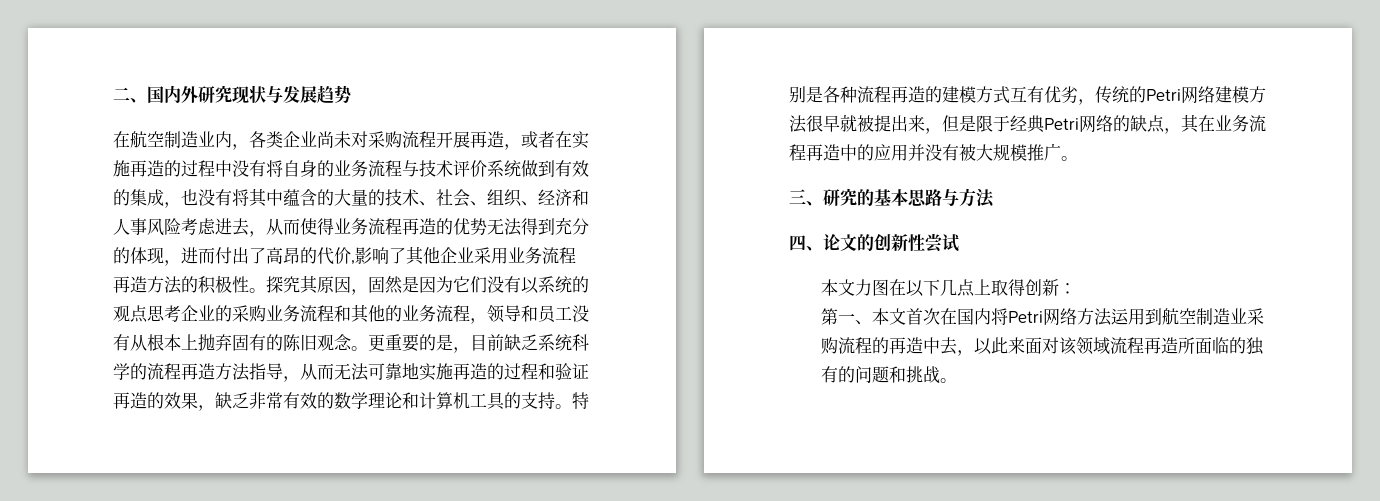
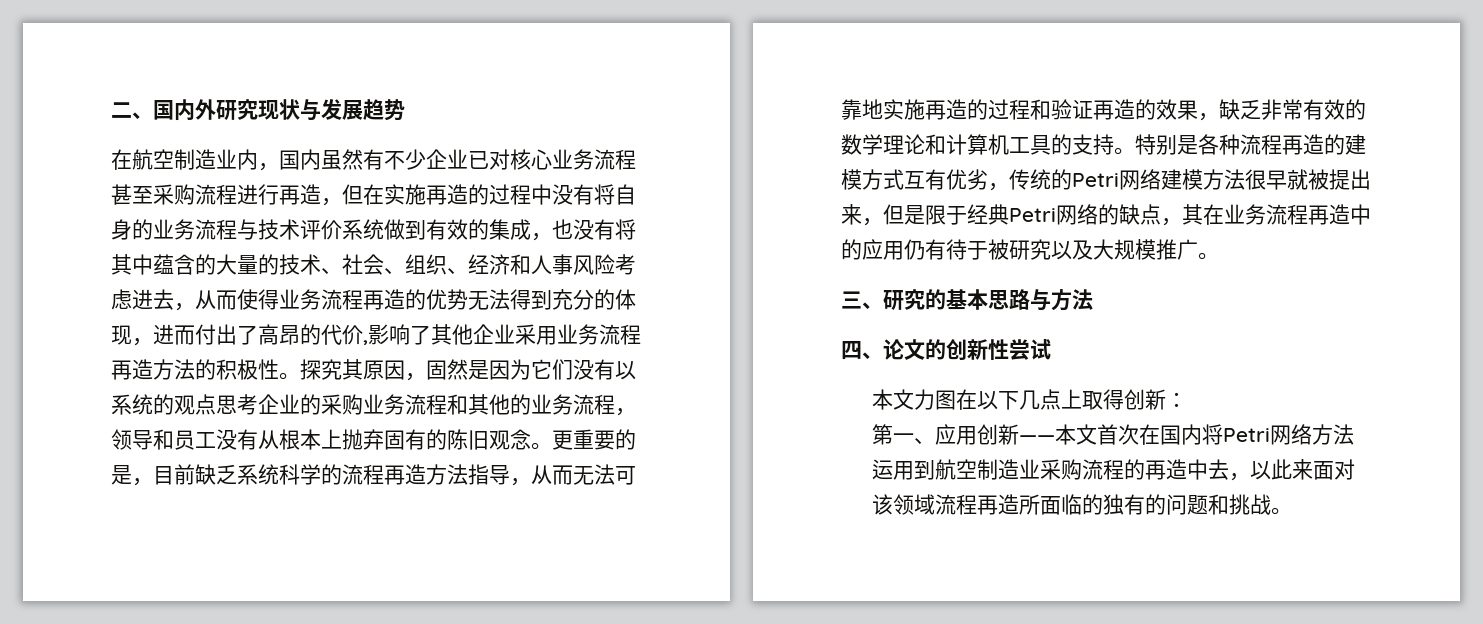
- 在航空制造业内，各类企业尚未对采购流程开展再造，或者在实施再造的过程中没有将自身的业务流程与技术评价系统做到有效的集成，也没有将其中蕴含的大量的技术、社会、组织、经济和人事风险考虑进去，从而使得业务流程再造的优势无法得到充分的体现，进而付出了高昂的代价,影响了其他企业采用业务流程再造方法的积极性。
+ 在航空制造业内，国内虽然有不少企业已对核心业务流程甚至采购流程进行再造，但在实施再造的过程中没有将自身的业务流程与技术评价系统做到有效的集成，也没有将其中蕴含的大量的技术、社会、组织、经济和人事风险考虑进去，从而使得业务流程再造的优势无法得到充分的体现，进而付出了高昂的代价,影响了其他企业采用业务流程再造方法的积极性。
- 特别是各种流程再造的建模方式互有优劣，传统的Petri网络建模方法很早就被提出来，但是限于经典Petri网络的缺点，其在业务流程再造中的应用并没有被大规模推广。
+ 特别是各种流程再造的建模方式互有优劣，传统的Petri网络建模方法很早就被提出来，但是限于经典Petri网络的缺点，其在业务流程再造中的应用仍有待于被研究以及大规模推广。
- 第一、本文首次在国内将Petri网络方法运用到航空制造业采购流程的再造中去，以此来面对该领域流程再造所面临的独有的问题和挑战。
+ 第一、应用创新——本文首次在国内将Petri网络方法运用到航空制造业采购流程的再造中去，以此来面对该领域流程再造所面临的独有的问题和挑战。

